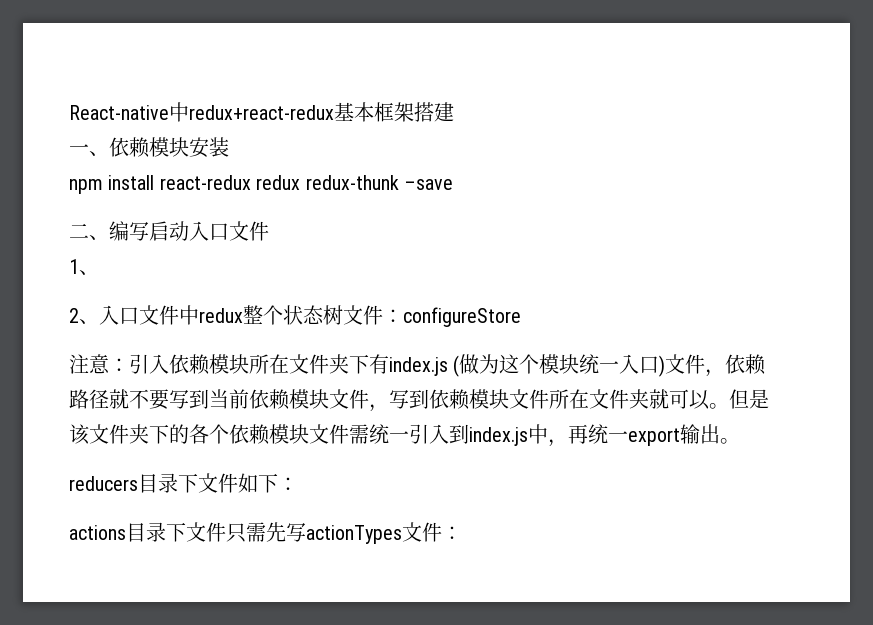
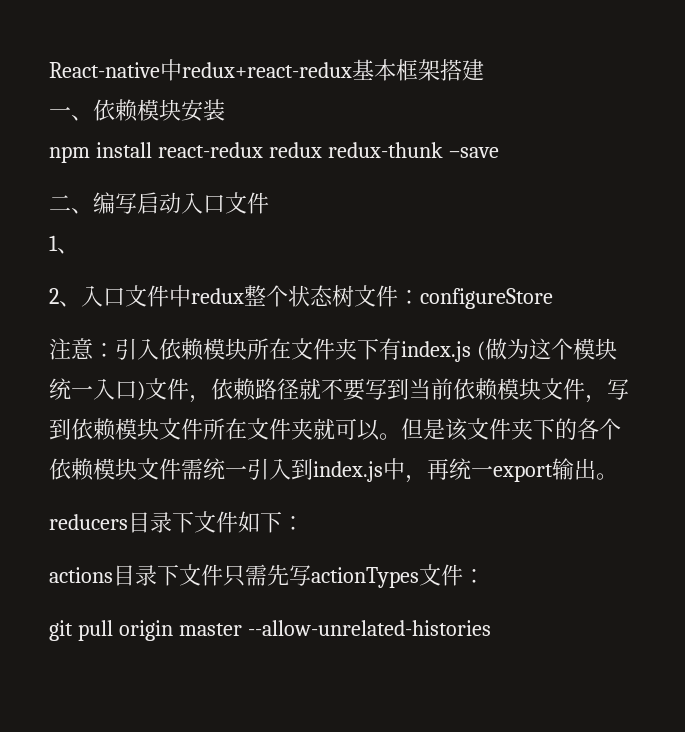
+ git pull origin master --allow-unrelated-histories

